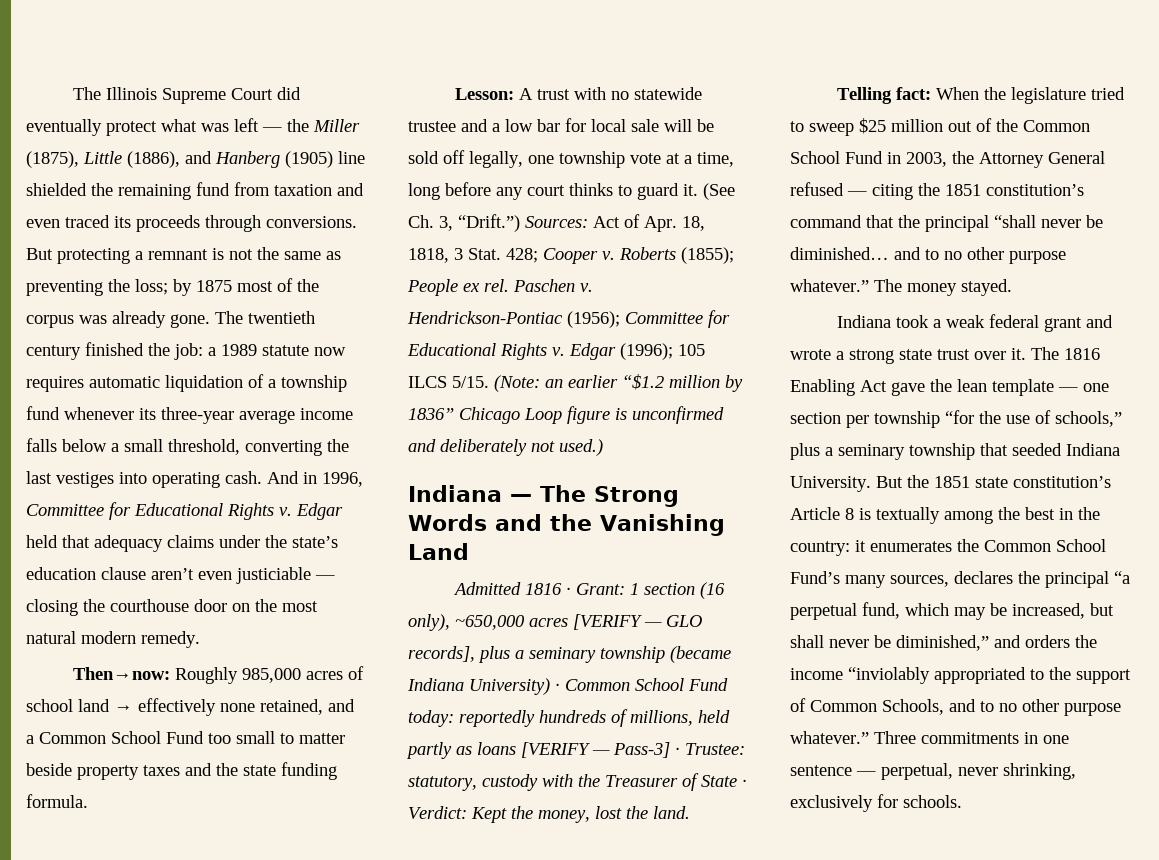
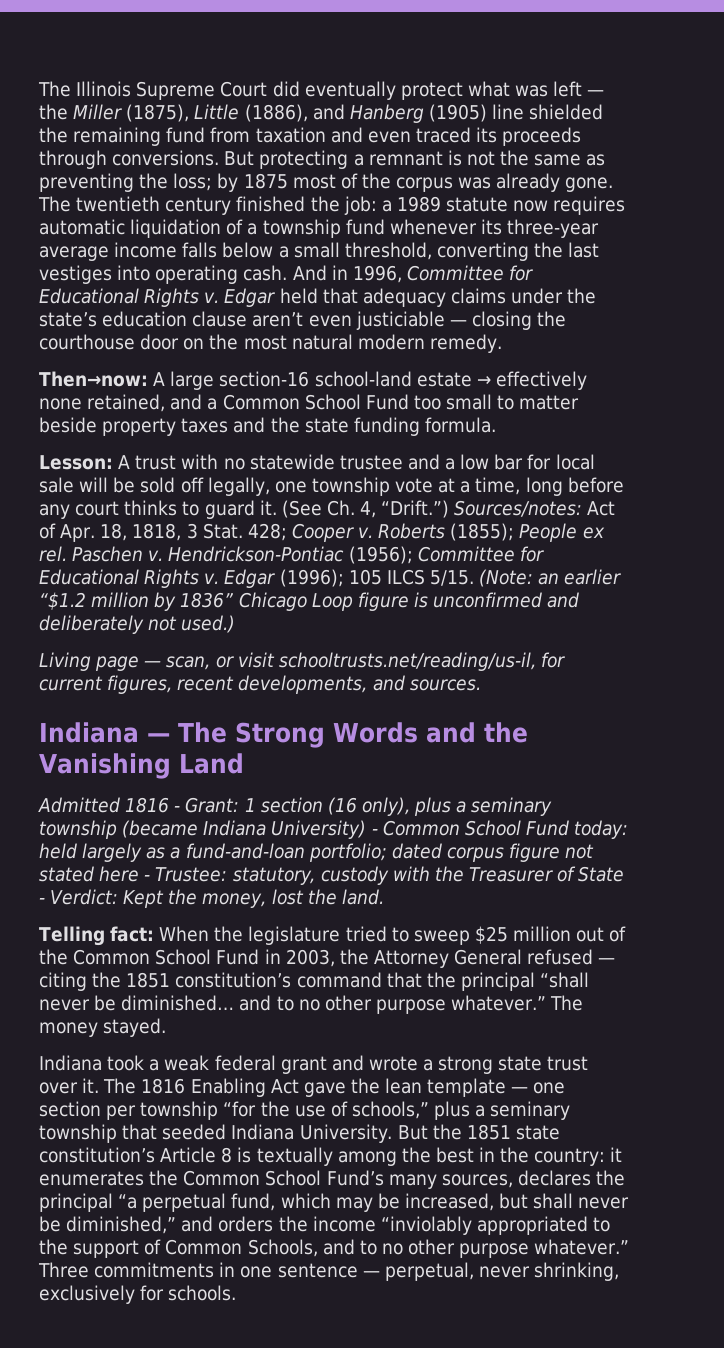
- Then→now: Roughly 985,000 acres of school land → effectively none retained, and a Common School Fund too small to matter beside property taxes and the state funding formula.
+ Then→now: A large section-16 school-land estate → effectively none retained, and a Common School Fund too small to matter beside property taxes and the state funding formula.
- (See Ch. 3, “Drift.”) Sources: Act of Apr. 18, 1818, 3 Stat.
+ (See Ch. 4, “Drift.”) Sources/notes: Act of Apr. 18, 1818, 3 Stat.
+ Living page — scan, or visit schooltrusts.net/reading/us-il, for current figures, recent developments, and sources.
- Admitted 1816 · Grant: 1 section (16 only), ~650,000 acres [VERIFY — GLO records], plus a seminary township (became Indiana University) · Common School Fund today: reportedly hundreds of millions, held partly as loans [VERIFY — Pass-3] · Trustee: statutory, custody with the Treasurer of State · Verdict: Kept the money, lost the land.
+ Admitted 1816 - Grant: 1 section (16 only), plus a seminary township (became Indiana University) - Common School Fund today: held largely as a fund-and-loan portfolio; dated corpus figure not stated here - Trustee: statutory, custody with the Treasurer of State - Verdict: Kept the money, lost the land.

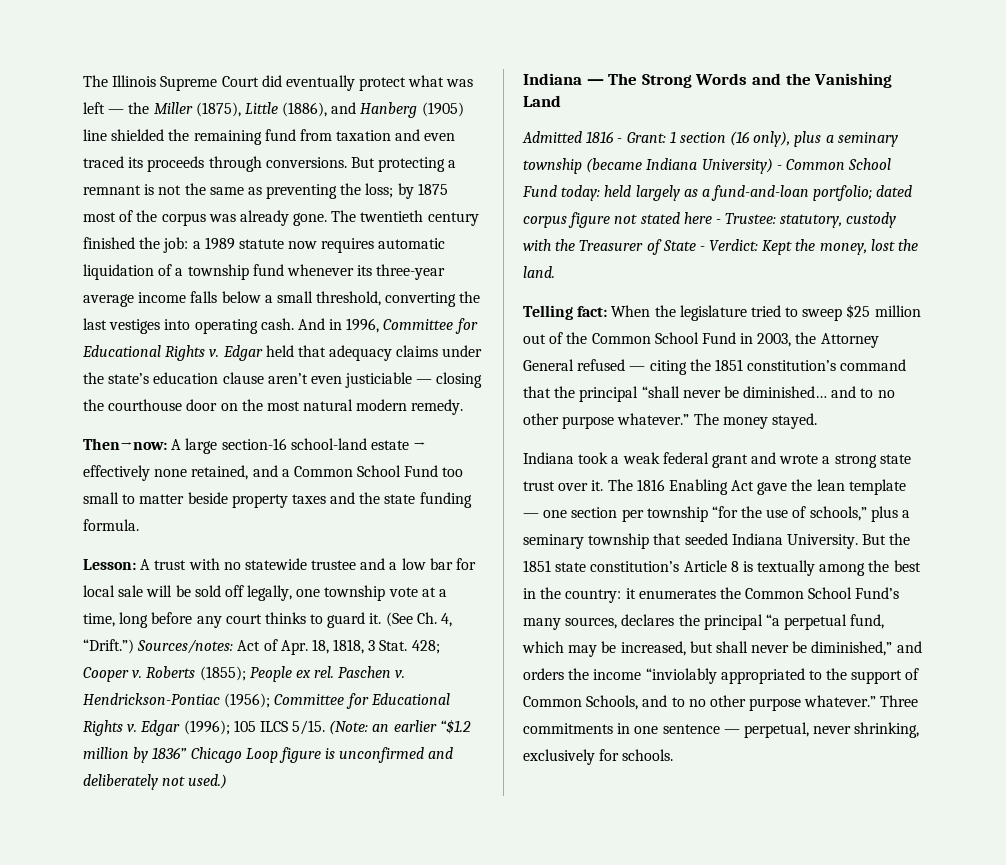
- Living page — scan, or visit schooltrusts.net/reading/us-il, for current figures, recent developments, and sources.

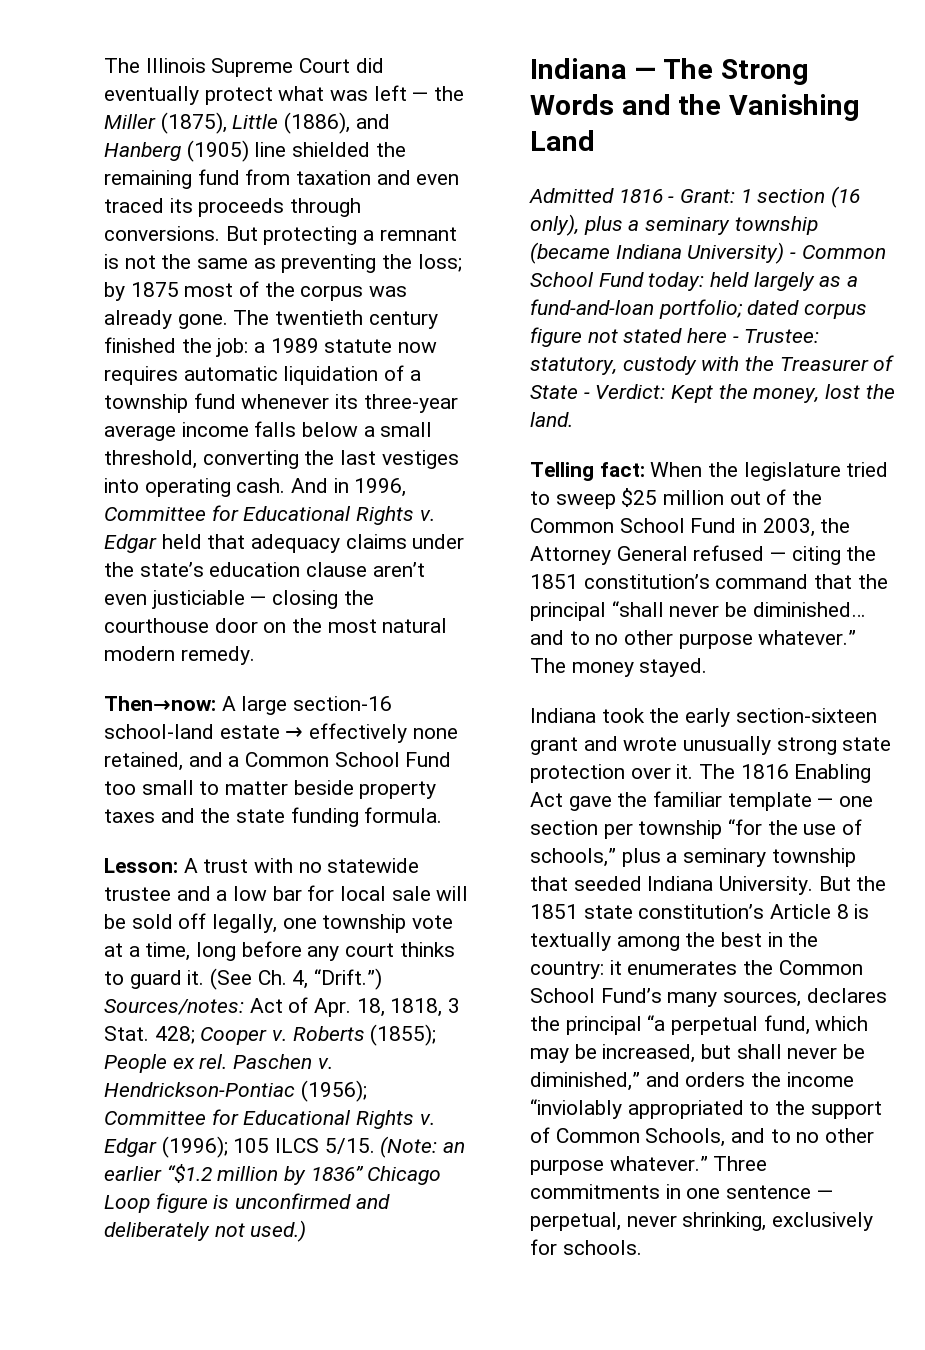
- Indiana took a weak federal grant and wrote a strong state trust over it.
+ Indiana took the early section-sixteen grant and wrote unusually strong state protection over it.
- The 1816 Enabling Act gave the lean template — one section per township “for the use of schools,” plus a seminary township that seeded Indiana University.
+ The 1816 Enabling Act gave the familiar template — one section per township “for the use of schools,” plus a seminary township that seeded Indiana University.

